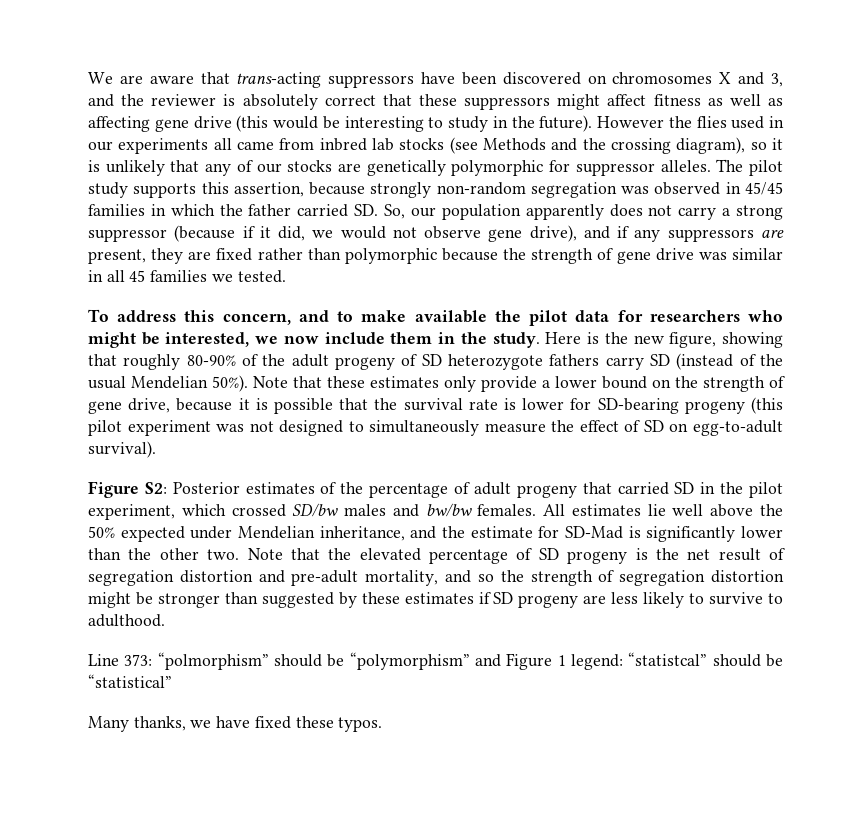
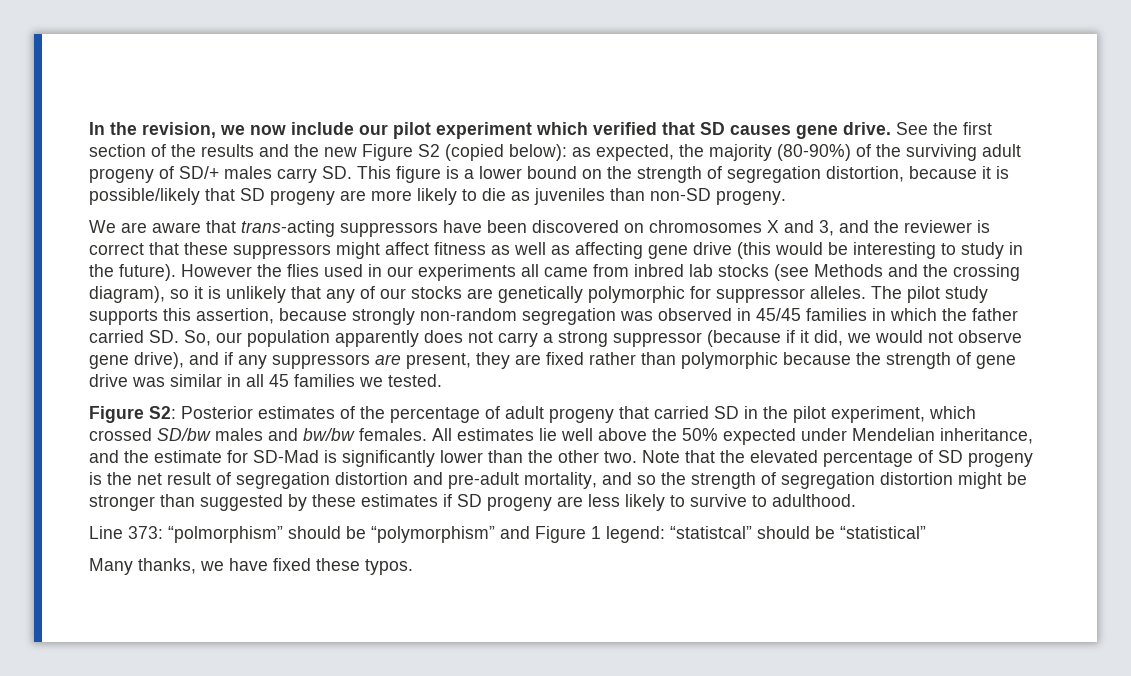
+ In the revision, we now include our pilot experiment which verified that SD causes gene drive. See the first section of the results and the new Figure S2 (copied below): as expected, the majority (80-90%) of the surviving adult progeny of SD/+ males carry SD. This figure is a lower bound on the strength of segregation distortion, because it is possible/likely that SD progeny are more likely to die as juveniles than non-SD progeny.
- We are aware that trans-acting suppressors have been discovered on chromosomes X and 3, and the reviewer is absolutely correct that these suppressors might affect fitness as well as affecting gene drive (this would be interesting to study in the future).
+ We are aware that trans-acting suppressors have been discovered on chromosomes X and 3, and the reviewer is correct that these suppressors might affect fitness as well as affecting gene drive (this would be interesting to study in the future).
- To address this concern, and to make available the pilot data for researchers who might be interested, we now include them in the study. Here is the new figure, showing that roughly 80-90% of the adult progeny of SD heterozygote fathers carry SD (instead of the usual Mendelian 50%). Note that these estimates only provide a lower bound on the strength of gene drive, because it is possible that the survival rate is lower for SD-bearing progeny (this pilot experiment was not designed to simultaneously measure the effect of SD on egg-to-adult survival).

